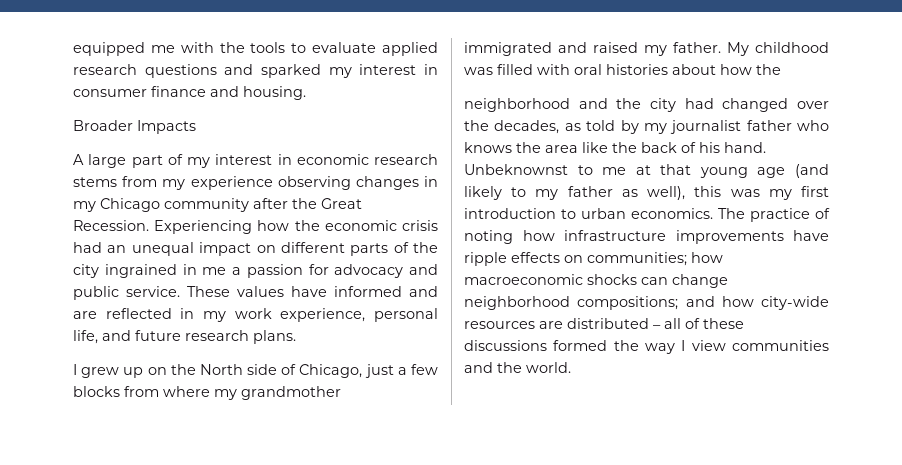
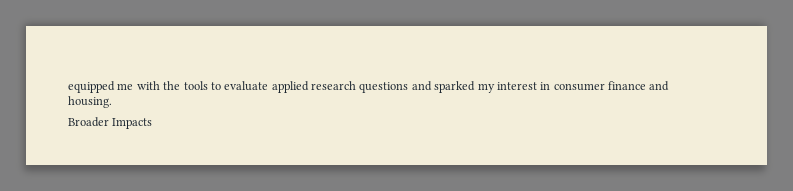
- A large part of my interest in economic research stems from my experience observing changes in my Chicago community after the Great Recession. Experiencing how the economic crisis had an unequal impact on different parts of the city ingrained in me a passion for advocacy and public service. These values have informed and are reflected in my work experience, personal life, and future research plans.
- I grew up on the North side of Chicago, just a few blocks from where my grandmother
- immigrated and raised my father. My childhood was filled with oral histories about how the
- neighborhood and the city had changed over the decades, as told by my journalist father who knows the area like the back of his hand. Unbeknownst to me at that young age (and likely to my father as well), this was my first introduction to urban economics. The practice of noting how infrastructure improvements have ripple effects on communities; how macroeconomic shocks can change neighborhood compositions; and how city-wide resources are distributed – all of these discussions formed the way I view communities and the world.

